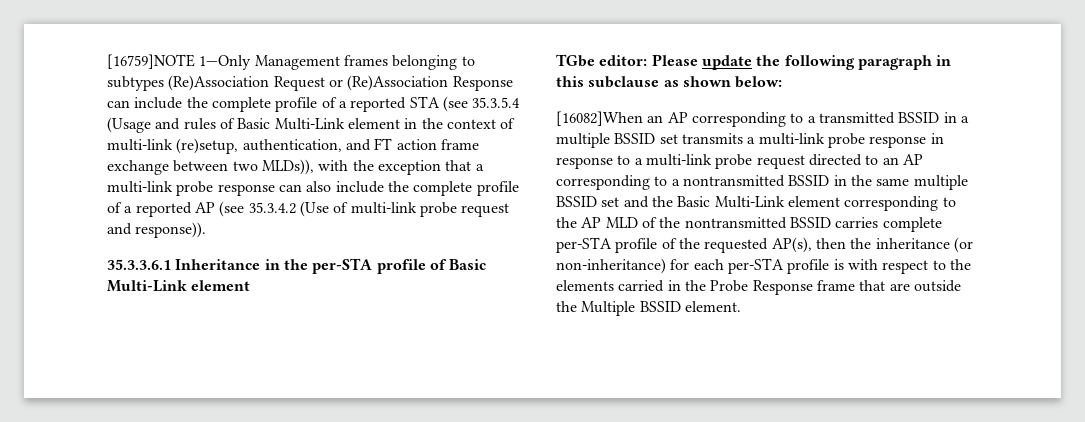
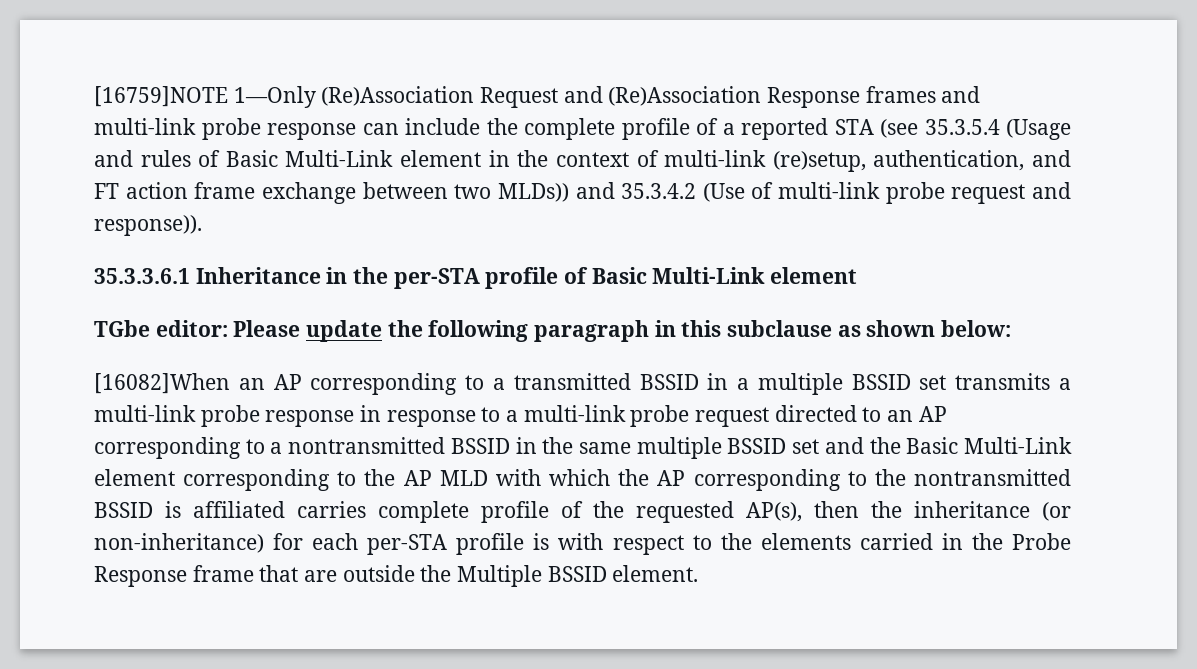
- [16759]NOTE 1—Only Management frames belonging to subtypes (Re)Association Request or (Re)Association Response can include the complete profile of a reported STA (see 35.3.5.4 (Usage and rules of Basic Multi-Link element in the context of multi-link (re)setup, authentication, and FT action frame exchange between two MLDs)), with the exception that a multi-link probe response can also include the complete profile of a reported AP (see 35.3.4.2 (Use of multi-link probe request and response)).
+ [16759]NOTE 1—Only (Re)Association Request and (Re)Association Response frames and multi-link probe response can include the complete profile of a reported STA (see 35.3.5.4 (Usage and rules of Basic Multi-Link element in the context of multi-link (re)setup, authentication, and FT action frame exchange between two MLDs)) and 35.3.4.2 (Use of multi-link probe request and response)).
- [16082]When an AP corresponding to a transmitted BSSID in a multiple BSSID set transmits a multi-link probe response in response to a multi-link probe request directed to an AP corresponding to a nontransmitted BSSID in the same multiple BSSID set and the Basic Multi-Link element corresponding to the AP MLD of the nontransmitted BSSID carries complete per-STA profile of the requested AP(s), then the inheritance (or non-inheritance) for each per-STA profile is with respect to the elements carried in the Probe Response frame that are outside the Multiple BSSID element.
+ [16082]When an AP corresponding to a transmitted BSSID in a multiple BSSID set transmits a multi-link probe response in response to a multi-link probe request directed to an AP corresponding to a nontransmitted BSSID in the same multiple BSSID set and the Basic Multi-Link element corresponding to the AP MLD with which the AP corresponding to the nontransmitted BSSID is affiliated carries complete profile of the requested AP(s), then the inheritance (or non-inheritance) for each per-STA profile is with respect to the elements carried in the Probe Response frame that are outside the Multiple BSSID element.

